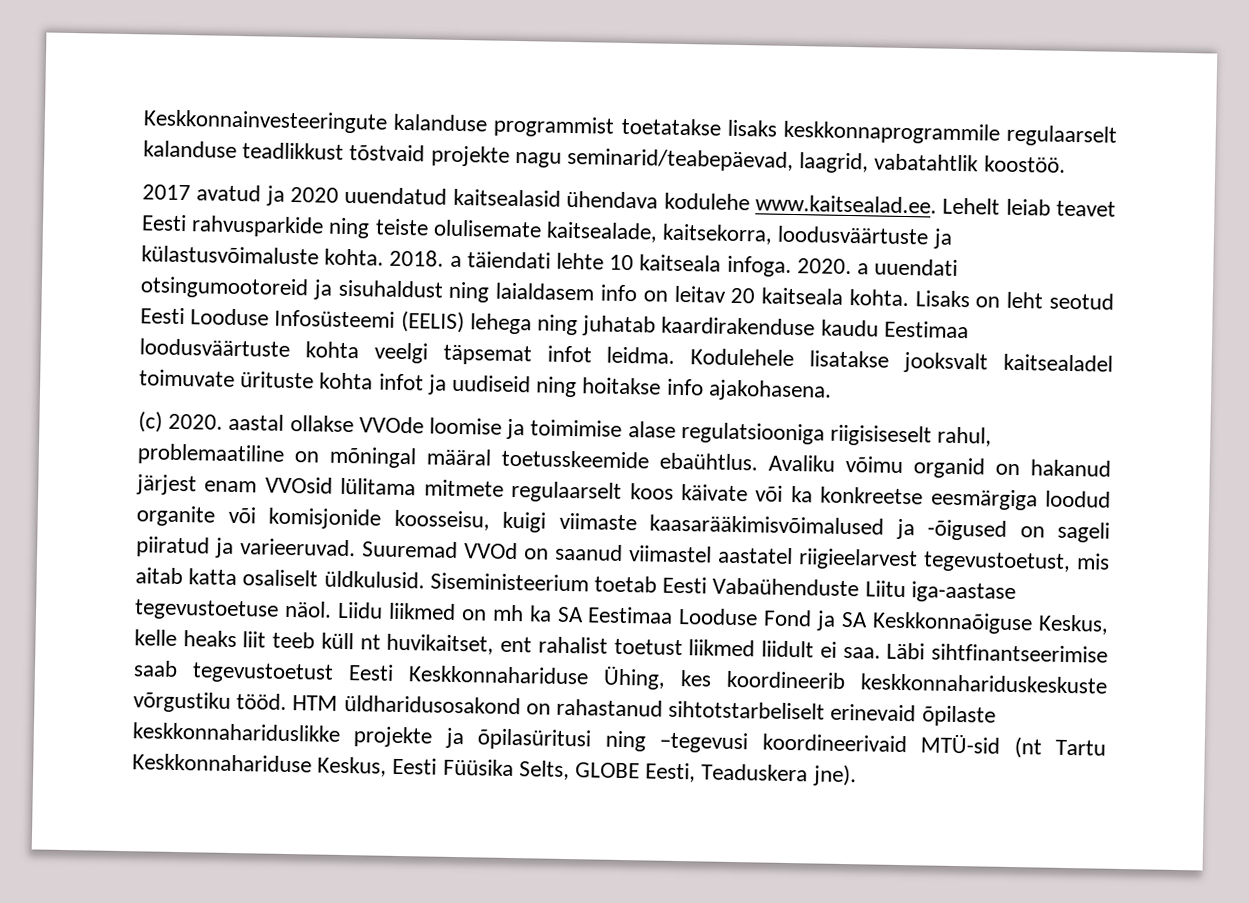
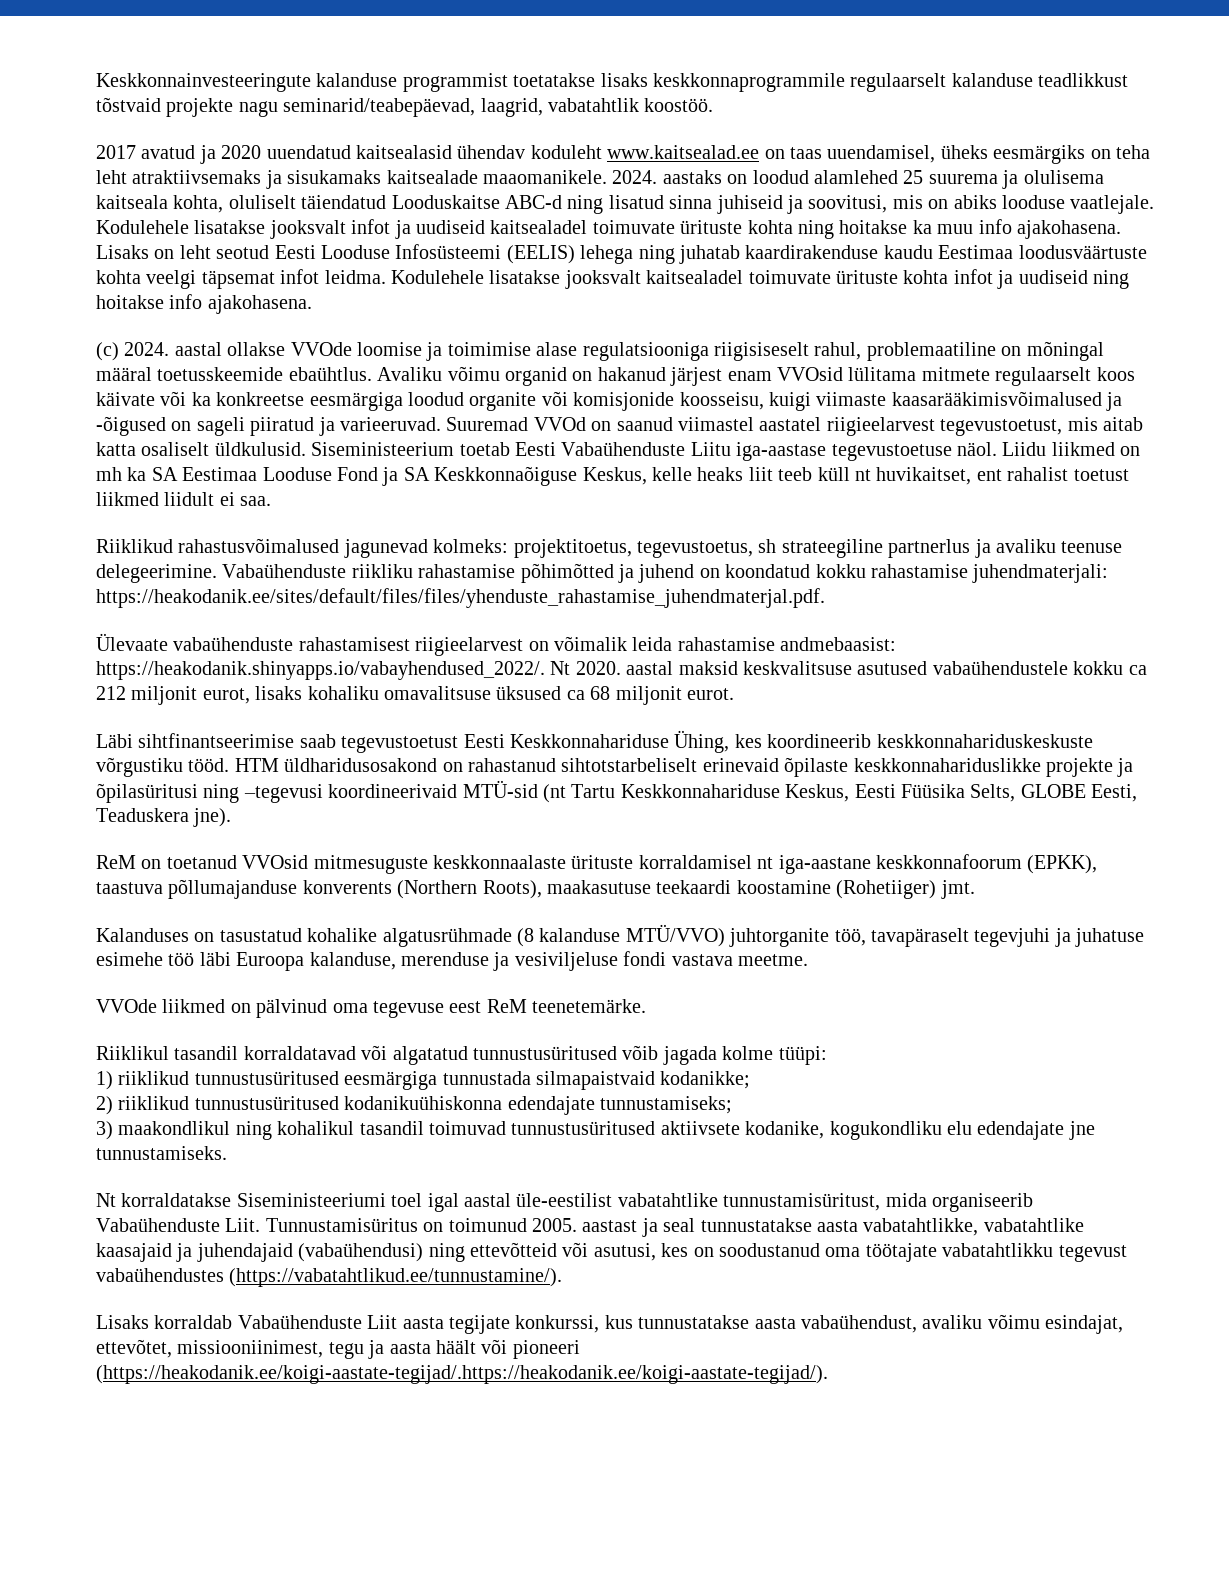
- 2017 avatud ja 2020 uuendatud kaitsealasid ühendava kodulehe www.kaitsealad.ee. Lehelt leiab teavet Eesti rahvusparkide ning teiste olulisemate kaitsealade, kaitsekorra, loodusväärtuste ja külastusvõimaluste kohta. 2018. a täiendati lehte 10 kaitseala infoga. 2020. a uuendati otsingumootoreid ja sisuhaldust ning laialdasem info on leitav 20 kaitseala kohta.
+ 2017 avatud ja 2020 uuendatud kaitsealasid ühendav koduleht www.kaitsealad.ee on taas uuendamisel, üheks eesmärgiks on teha leht atraktiivsemaks ja sisukamaks kaitsealade maaomanikele. 2024. aastaks on loodud alamlehed 25 suurema ja olulisema kaitseala kohta, oluliselt täiendatud Looduskaitse ABC-d ning lisatud sinna juhiseid ja soovitusi, mis on abiks looduse vaatlejale. Kodulehele lisatakse jooksvalt infot ja uudiseid kaitsealadel toimuvate ürituste kohta ning hoitakse ka muu info ajakohasena.
- (c) 2020. aastal ollakse VVOde loomise ja toimimise alase regulatsiooniga riigisiseselt rahul, problemaatiline on mõningal määral toetusskeemide ebaühtlus.
+ (c) 2024. aastal ollakse VVOde loomise ja toimimise alase regulatsiooniga riigisiseselt rahul, problemaatiline on mõningal määral toetusskeemide ebaühtlus.
- Liidu liikmed on mh ka SA Eestimaa Looduse Fond ja SA Keskkonnaõiguse Keskus, kelle heaks liit teeb küll nt huvikaitset, ent rahalist toetust liikmed liidult ei saa. Läbi sihtfinantseerimise saab tegevustoetust Eesti Keskkonnahariduse Ühing, kes koordineerib keskkonnahariduskeskuste võrgustiku tööd.
+ Liidu liikmed on mh ka SA Eestimaa Looduse Fond ja SA Keskkonnaõiguse Keskus, kelle heaks liit teeb küll nt huvikaitset, ent rahalist toetust liikmed liidult ei saa.
+ Riiklikud rahastusvõimalused jagunevad kolmeks: projektitoetus, tegevustoetus, sh strateegiline partnerlus ja avaliku teenuse delegeerimine. Vabaühenduste riikliku rahastamise põhimõtted ja juhend on koondatud kokku rahastamise juhendmaterjali: https://heakodanik.ee/sites/default/files/files/yhenduste_rahastamise_juhendmaterjal.pdf.
+ Ülevaate vabaühenduste rahastamisest riigieelarvest on võimalik leida rahastamise andmebaasist: https://heakodanik.shinyapps.io/vabayhendused_2022/. Nt 2020. aastal maksid keskvalitsuse asutused vabaühendustele kokku ca 212 miljonit eurot, lisaks kohaliku omavalitsuse üksused ca 68 miljonit eurot.
+ Läbi sihtfinantseerimise saab tegevustoetust Eesti Keskkonnahariduse Ühing, kes koordineerib keskkonnahariduskeskuste võrgustiku tööd.
+ ReM on toetanud VVOsid mitmesuguste keskkonnaalaste ürituste korraldamisel nt iga-aastane keskkonnafoorum (EPKK), taastuva põllumajanduse konverents (Northern Roots), maakasutuse teekaardi koostamine (Rohetiiger) jmt.
+ Kalanduses on tasustatud kohalike algatusrühmade (8 kalanduse MTÜ/VVO) juhtorganite töö, tavapäraselt tegevjuhi ja juhatuse esimehe töö läbi Euroopa kalanduse, merenduse ja vesiviljeluse fondi vastava meetme.
+ VVOde liikmed on pälvinud oma tegevuse eest ReM teenetemärke.
+ Riiklikul tasandil korraldatavad või algatatud tunnustusüritused võib jagada kolme tüüpi:
+ 1) riiklikud tunnustusüritused eesmärgiga tunnustada silmapaistvaid kodanikke;
+ 2) riiklikud tunnustusüritused kodanikuühiskonna edendajate tunnustamiseks;
+ 3) maakondlikul ning kohalikul tasandil toimuvad tunnustusüritused aktiivsete kodanike, kogukondliku elu edendajate jne tunnustamiseks.
+ Nt korraldatakse Siseministeeriumi toel igal aastal üle-eestilist vabatahtlike tunnustamisüritust, mida organiseerib Vabaühenduste Liit. Tunnustamisüritus on toimunud 2005. aastast ja seal tunnustatakse aasta vabatahtlikke, vabatahtlike kaasajaid ja juhendajaid (vabaühendusi) ning ettevõtteid või asutusi, kes on soodustanud oma töötajate vabatahtlikku tegevust vabaühendustes (https://vabatahtlikud.ee/tunnustamine/).
+ Lisaks korraldab Vabaühenduste Liit aasta tegijate konkurssi, kus tunnustatakse aasta vabaühendust, avaliku võimu esindajat, ettevõtet, missiooniinimest, tegu ja aasta häält või pioneeri (https://heakodanik.ee/koigi-aastate-tegijad/.https://heakodanik.ee/koigi-aastate-tegijad/).

